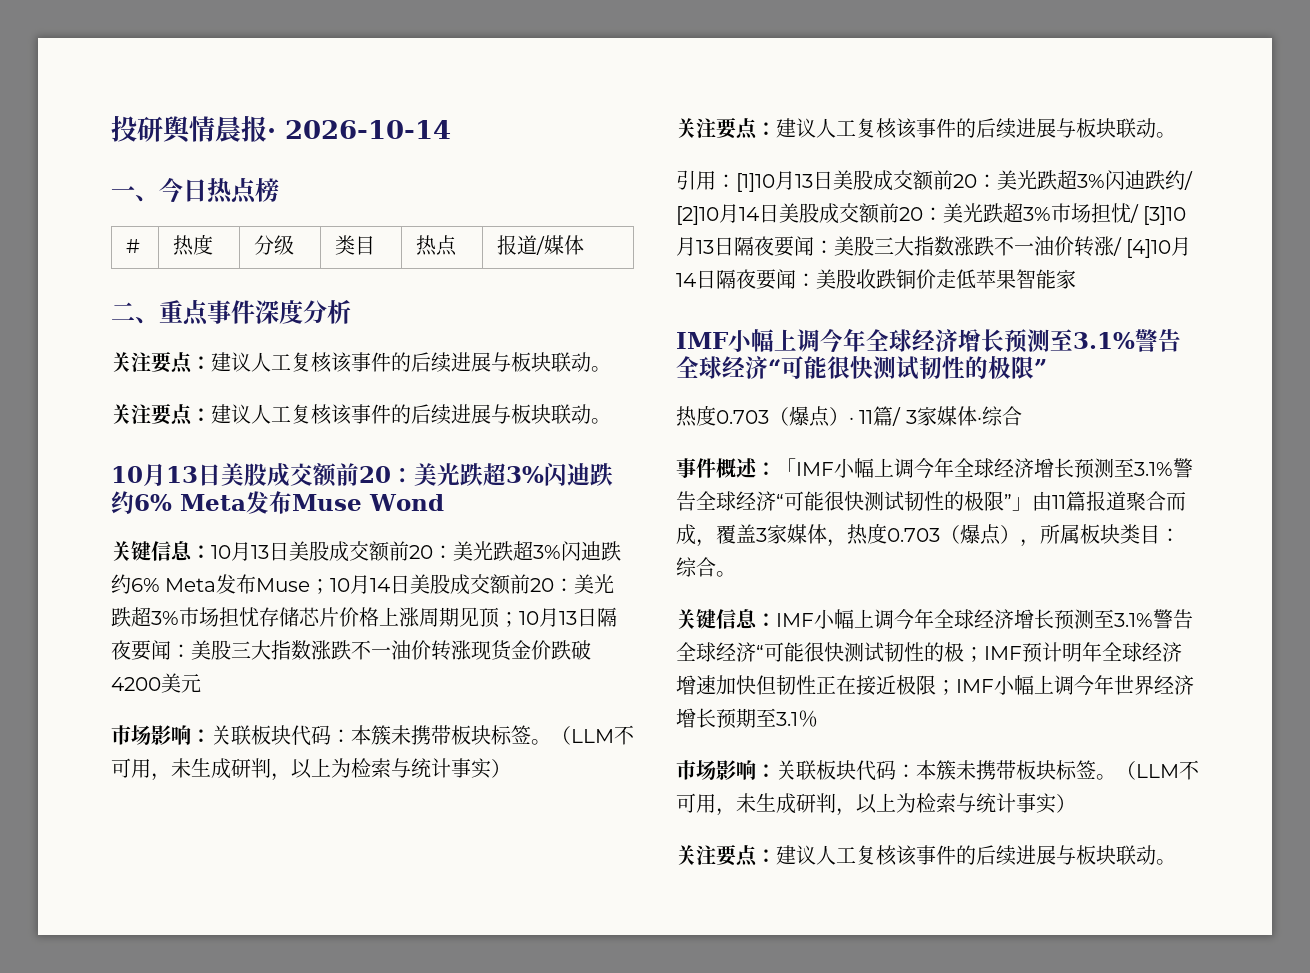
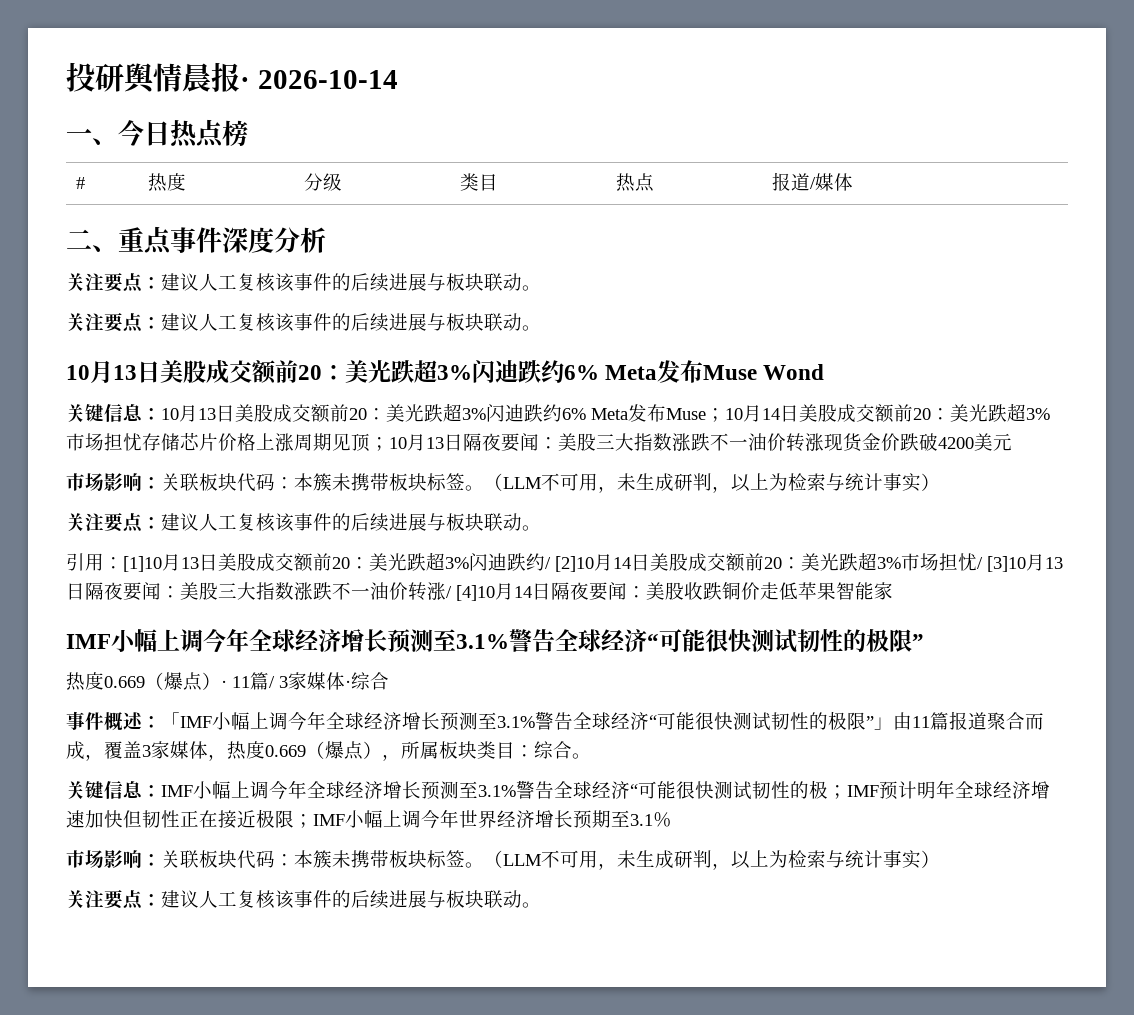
- 热度0.703（爆点）· 11篇/ 3家媒体·综合
+ 热度0.669（爆点）· 11篇/ 3家媒体·综合
- 事件概述：「IMF小幅上调今年全球经济增长预测至3.1%警告全球经济“可能很快测试韧性的极限”」由11篇报道聚合而成，覆盖3家媒体，热度0.703（爆点），所属板块类目：综合。
+ 事件概述：「IMF小幅上调今年全球经济增长预测至3.1%警告全球经济“可能很快测试韧性的极限”」由11篇报道聚合而成，覆盖3家媒体，热度0.669（爆点），所属板块类目：综合。

